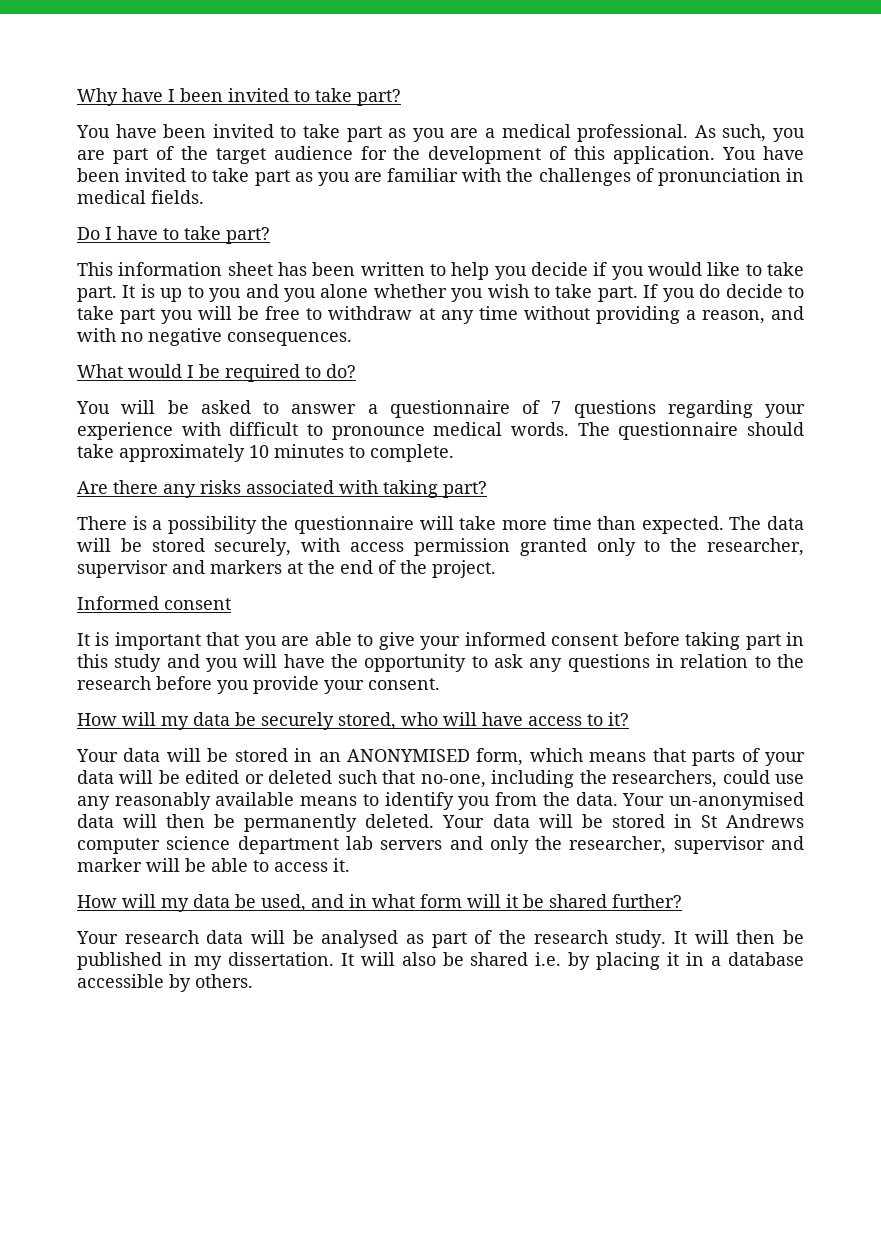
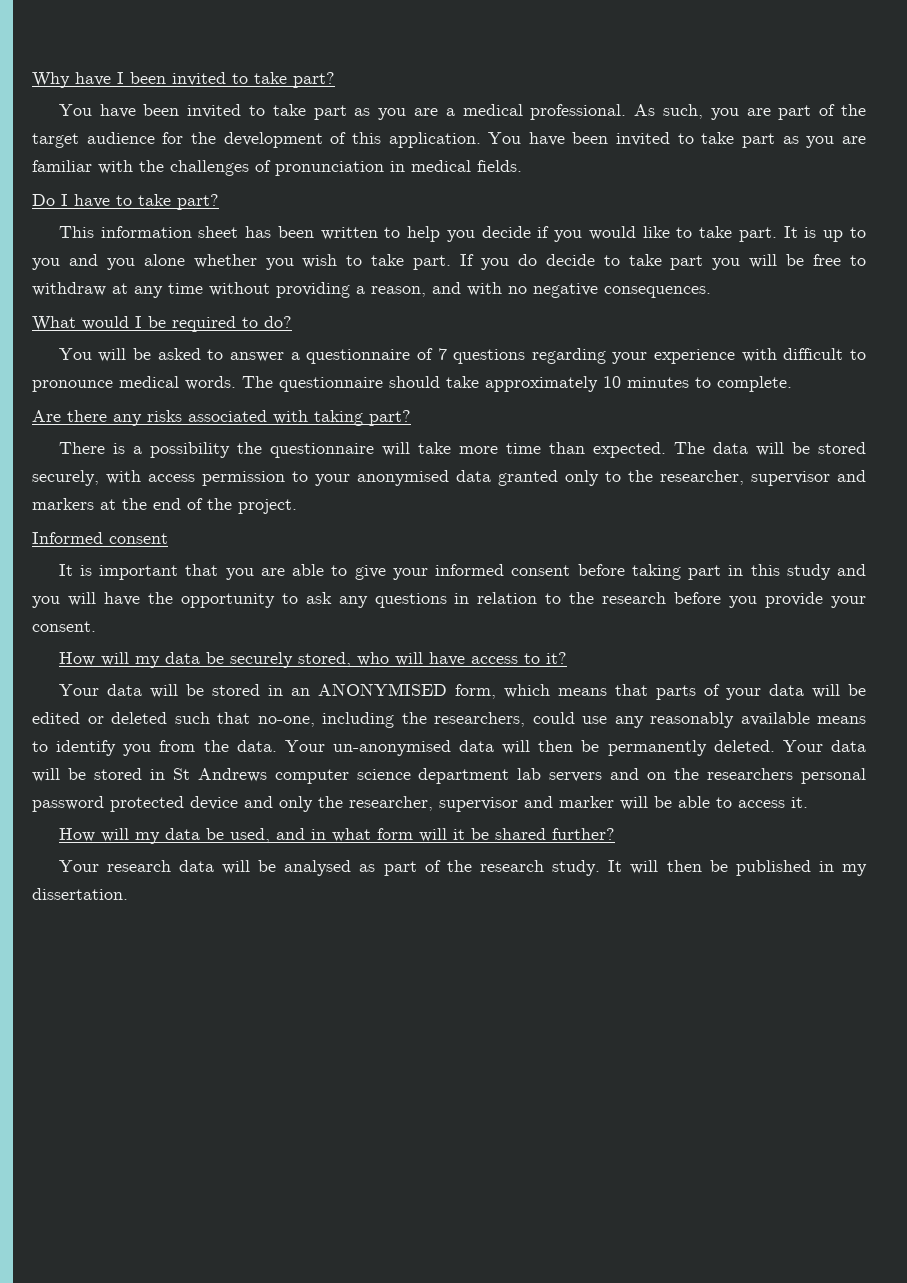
- The data will be stored securely, with access permission granted only to the researcher, supervisor and markers at the end of the project.
+ The data will be stored securely, with access permission to your anonymised data granted only to the researcher, supervisor and markers at the end of the project.
- Your data will be stored in St Andrews computer science department lab servers and only the researcher, supervisor and marker will be able to access it.
+ Your data will be stored in St Andrews computer science department lab servers and on the researchers personal password protected device and only the researcher, supervisor and marker will be able to access it.
- It will also be shared i.e. by placing it in a database accessible by others.

